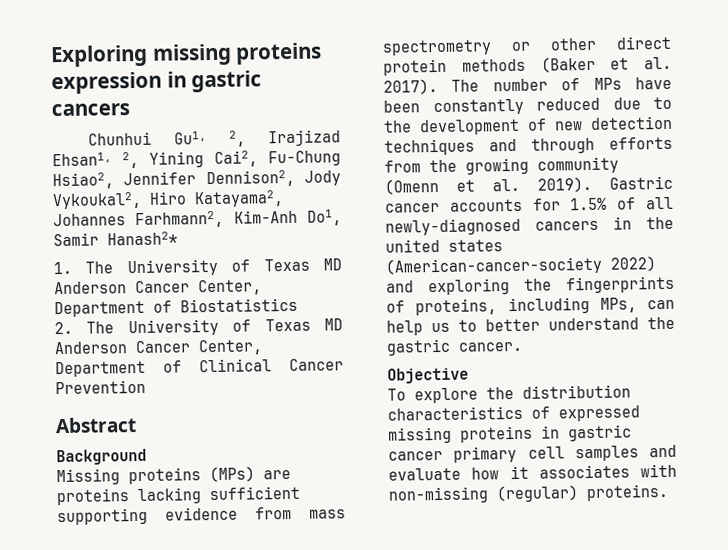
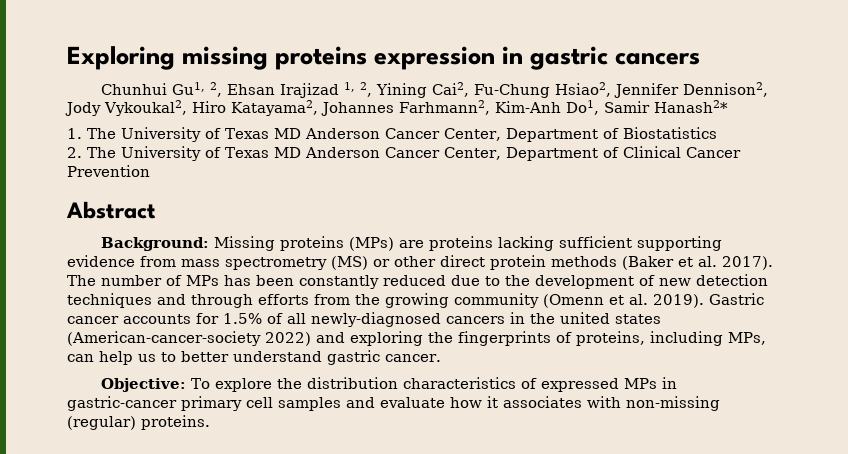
- Chunhui Gu1, 2, Irajizad Ehsan1, 2, Yining Cai2, Fu-Chung Hsiao2, Jennifer Dennison2, Jody Vykoukal2, Hiro Katayama2, Johannes Farhmann2, Kim-Anh Do1, Samir Hanash2*
+ Chunhui Gu1, 2, Ehsan Irajizad 1, 2, Yining Cai2, Fu-Chung Hsiao2, Jennifer Dennison2, Jody Vykoukal2, Hiro Katayama2, Johannes Farhmann2, Kim-Anh Do1, Samir Hanash2*
- Background
- Missing proteins (MPs) are proteins lacking sufficient supporting evidence from mass spectrometry or other direct protein methods (Baker et al. 2017).
+ Background: Missing proteins (MPs) are proteins lacking sufficient supporting evidence from mass spectrometry (MS) or other direct protein methods (Baker et al. 2017).
- The number of MPs have been constantly reduced due to the development of new detection techniques and through efforts from the growing community (Omenn et al. 2019).
+ The number of MPs has been constantly reduced due to the development of new detection techniques and through efforts from the growing community (Omenn et al. 2019).
- Gastric cancer accounts for 1.5% of all newly-diagnosed cancers in the united states (American-cancer-society 2022) and exploring the fingerprints of proteins, including MPs, can help us to better understand the gastric cancer.
+ Gastric cancer accounts for 1.5% of all newly-diagnosed cancers in the united states (American-cancer-society 2022) and exploring the fingerprints of proteins, including MPs, can help us to better understand gastric cancer.
- Objective
- To explore the distribution characteristics of expressed missing proteins in gastric cancer primary cell samples and evaluate how it associates with non-missing (regular) proteins.
+ Objective: To explore the distribution characteristics of expressed MPs in gastric-cancer primary cell samples and evaluate how it associates with non-missing (regular) proteins.

